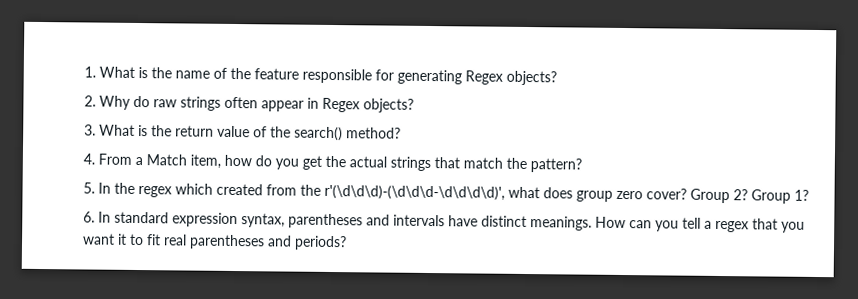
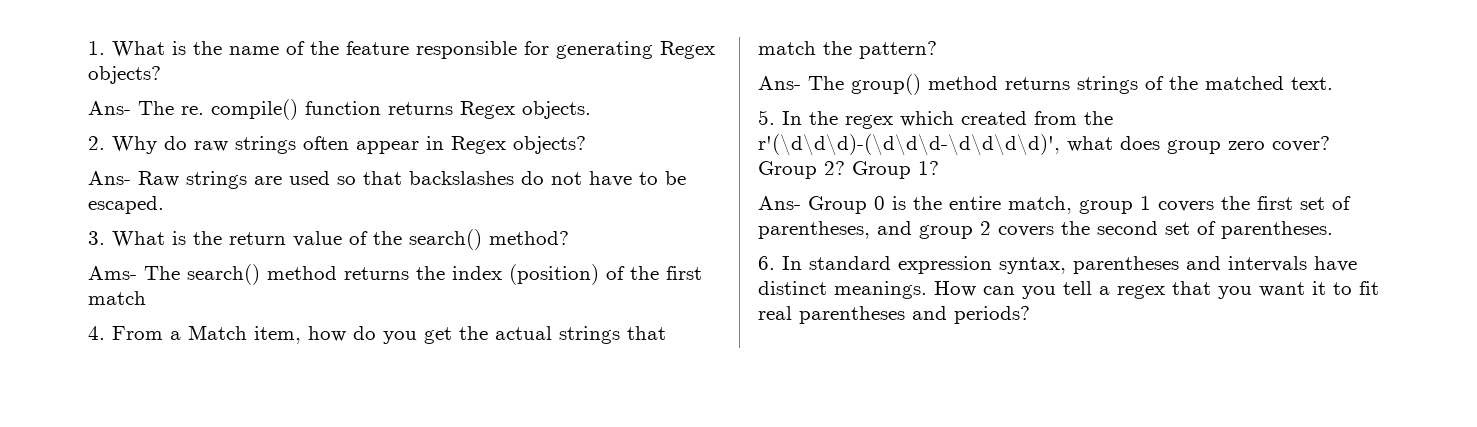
+ Ans- The re. compile() function returns Regex objects.
+ Ans- Raw strings are used so that backslashes do not have to be escaped.
+ Ams- The search() method returns the index (position) of the first match
+ Ans- The group() method returns strings of the matched text.
+ Ans- Group 0 is the entire match, group 1 covers the first set of parentheses, and group 2 covers the second set of parentheses.

